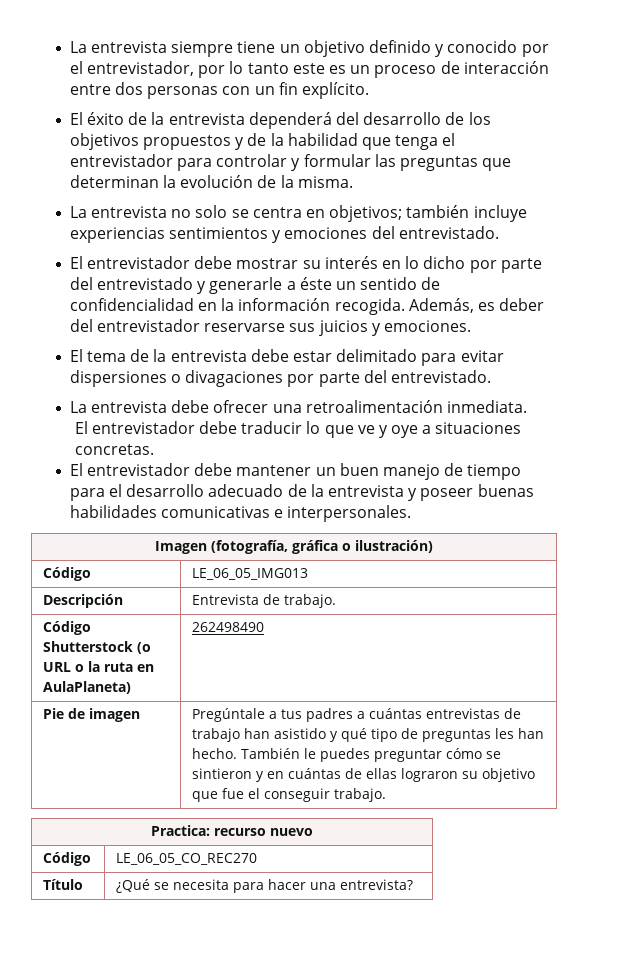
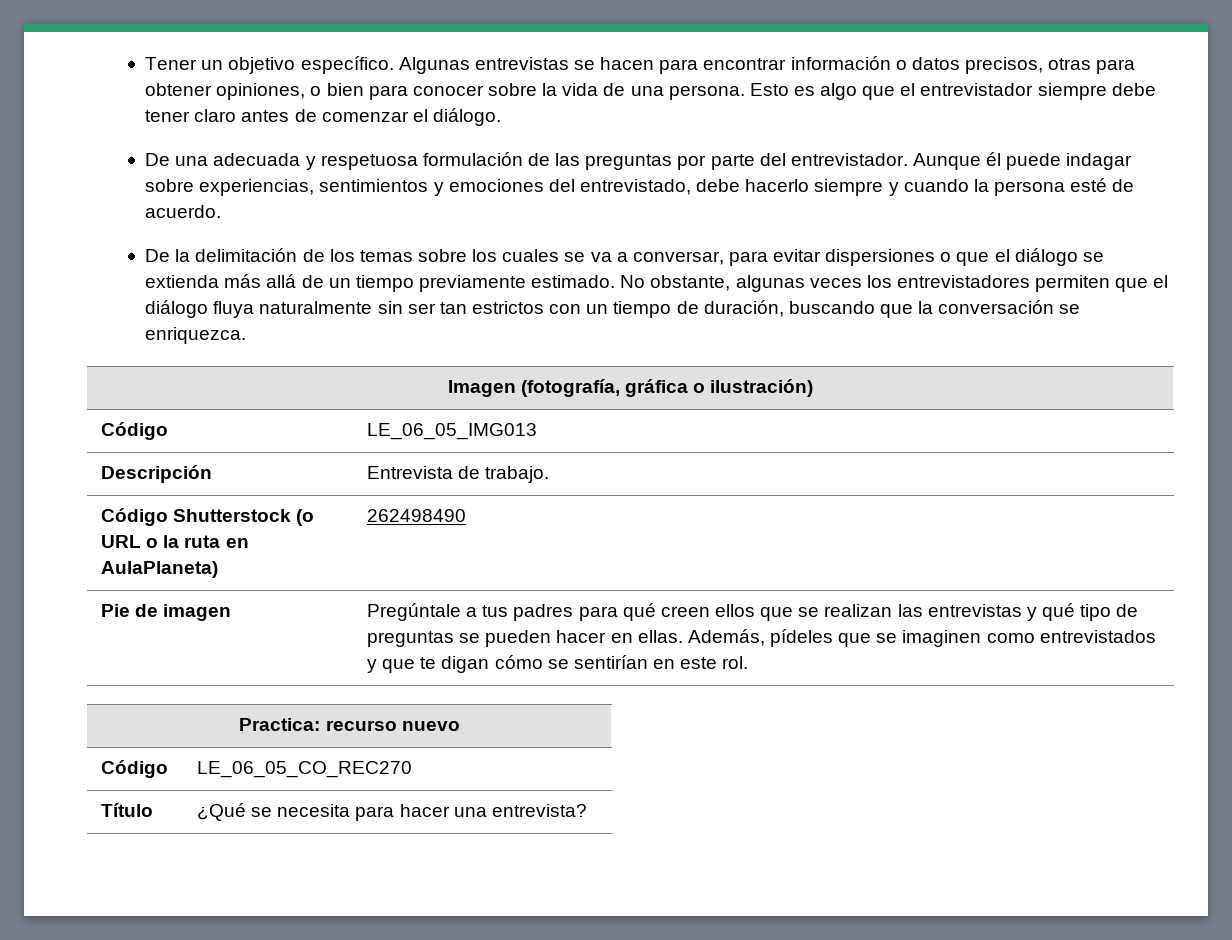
- La entrevista siempre tiene un objetivo definido y conocido por el entrevistador, por lo tanto este es un proceso de interacción entre dos personas con un fin explícito.
- El éxito de la entrevista dependerá del desarrollo de los objetivos propuestos y de la habilidad que tenga el entrevistador para controlar y formular las preguntas que determinan la evolución de la misma.
- La entrevista no solo se centra en objetivos; también incluye experiencias sentimientos y emociones del entrevistado.
- El entrevistador debe mostrar su interés en lo dicho por parte del entrevistado y generarle a éste un sentido de confidencialidad en la información recogida. Además, es deber del entrevistador reservarse sus juicios y emociones.
- El tema de la entrevista debe estar delimitado para evitar dispersiones o divagaciones por parte del entrevistado.
- La entrevista debe ofrecer una retroalimentación inmediata.
- El entrevistador debe traducir lo que ve y oye a situaciones concretas.
- El entrevistador debe mantener un buen manejo de tiempo para el desarrollo adecuado de la entrevista y poseer buenas habilidades comunicativas e interpersonales.
+ Tener un objetivo específico. Algunas entrevistas se hacen para encontrar información o datos precisos, otras para obtener opiniones, o bien para conocer sobre la vida de una persona. Esto es algo que el entrevistador siempre debe tener claro antes de comenzar el diálogo.
+ De una adecuada y respetuosa formulación de las preguntas por parte del entrevistador. Aunque él puede indagar sobre experiencias, sentimientos y emociones del entrevistado, debe hacerlo siempre y cuando la persona esté de acuerdo.
+ De la delimitación de los temas sobre los cuales se va a conversar, para evitar dispersiones o que el diálogo se extienda más allá de un tiempo previamente estimado. No obstante, algunas veces los entrevistadores permiten que el diálogo fluya naturalmente sin ser tan estrictos con un tiempo de duración, buscando que la conversación se enriquezca.
- Pregúntale a tus padres a cuántas entrevistas de trabajo han asistido y qué tipo de preguntas les han hecho. También le puedes preguntar cómo se sintieron y en cuántas de ellas lograron su objetivo que fue el conseguir trabajo.
+ Pregúntale a tus padres para qué creen ellos que se realizan las entrevistas y qué tipo de preguntas se pueden hacer en ellas. Además, pídeles que se imaginen como entrevistados y que te digan cómo se sentirían en este rol.

